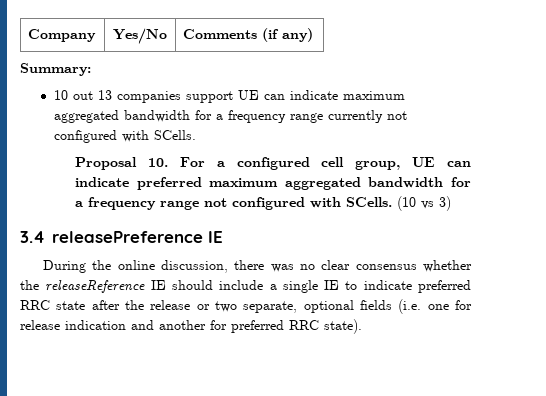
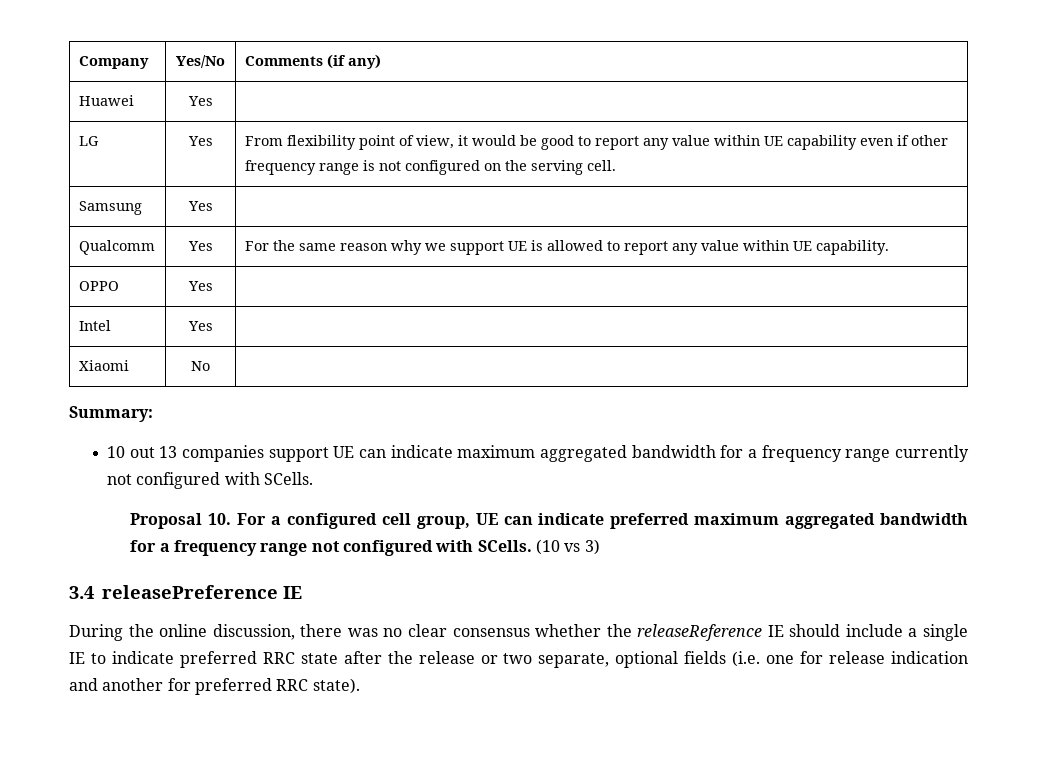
+ Huawei | Yes |
+ LG | Yes | From flexibility point of view, it would be good to report any value within UE capability even if other frequency range is not configured on the serving cell.
+ Samsung | Yes |
+ Qualcomm | Yes | For the same reason why we support UE is allowed to report any value within UE capability.
+ OPPO | Yes |
+ Intel | Yes |
+ Xiaomi | No |

